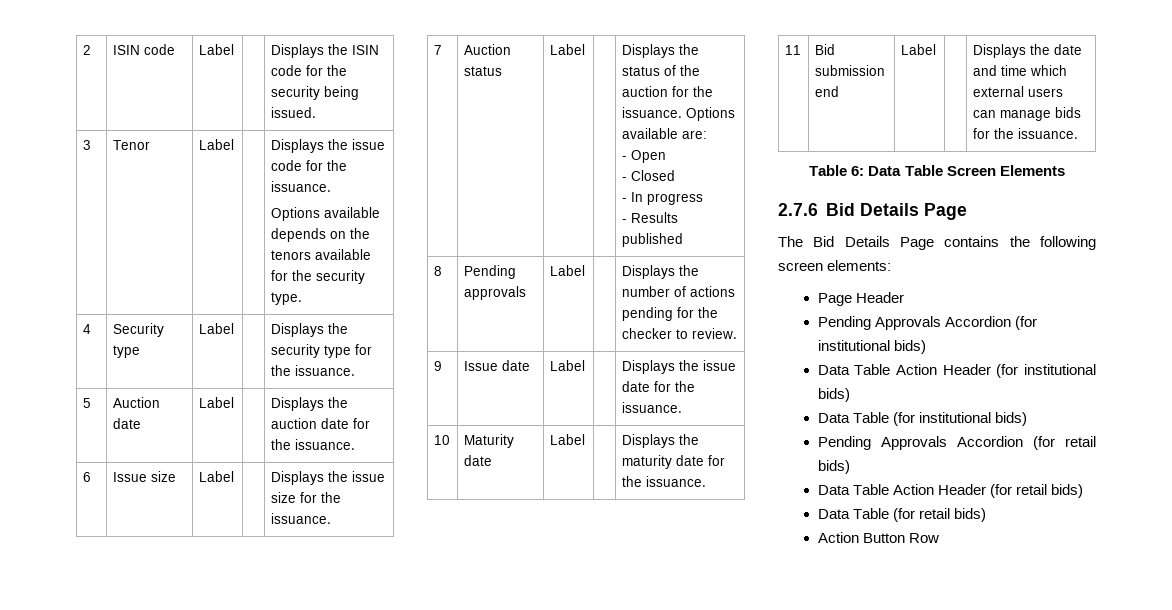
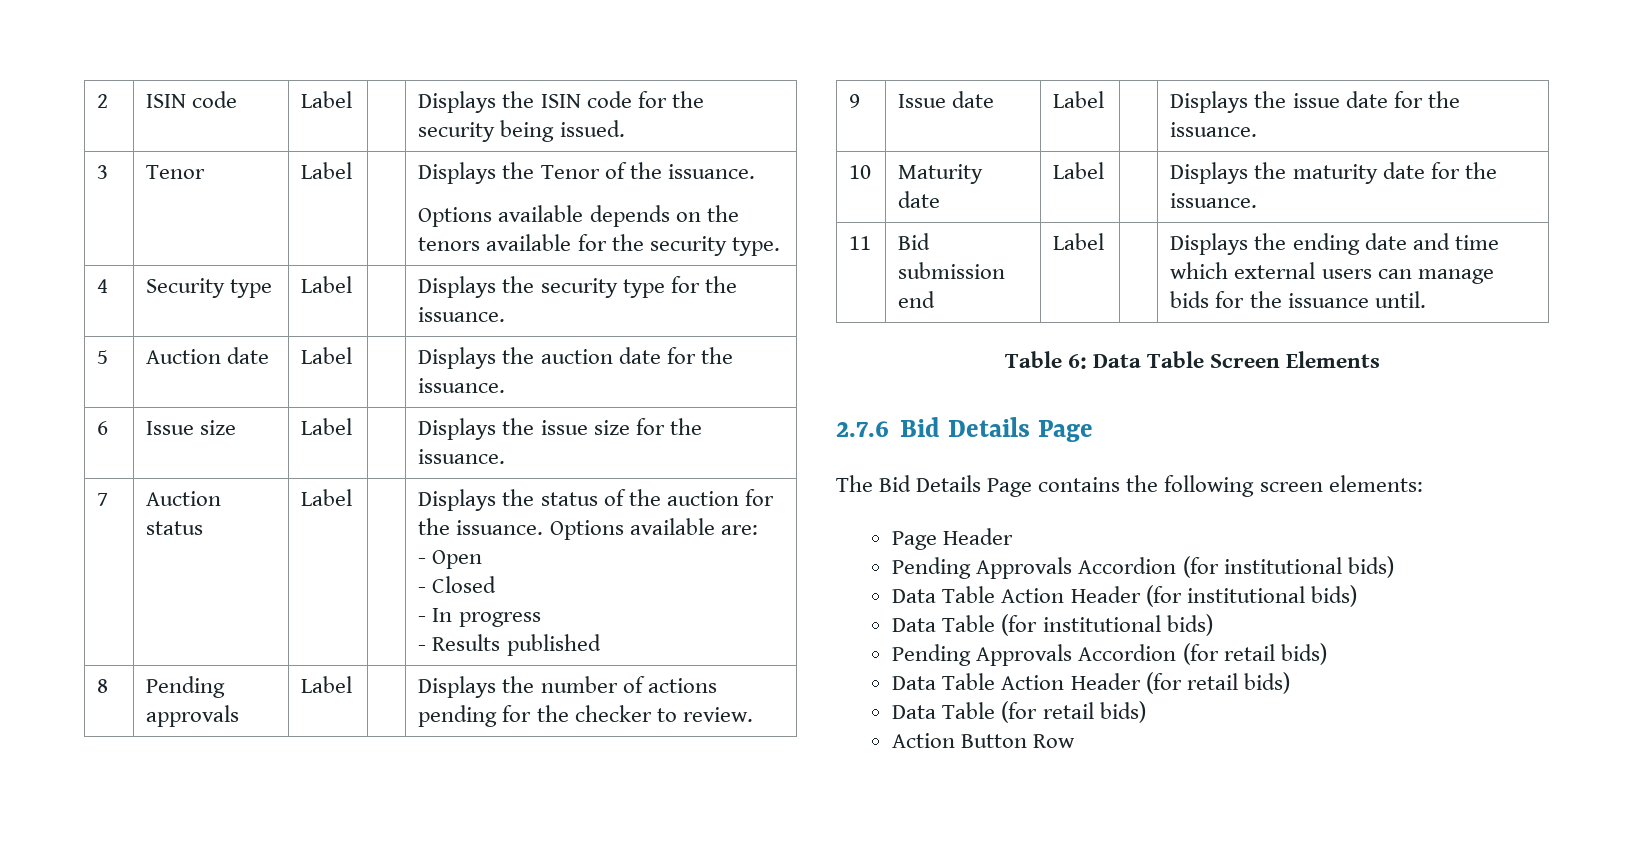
- 3 | Tenor | Label | | Displays the issue code for the issuance.
+ 3 | Tenor | Label | | Displays the Tenor of the issuance.
- 11 | Bid submission end | Label | | Displays the date and time which external users can manage bids for the issuance.
+ 11 | Bid submission end | Label | | Displays the ending date and time which external users can manage bids for the issuance until.

